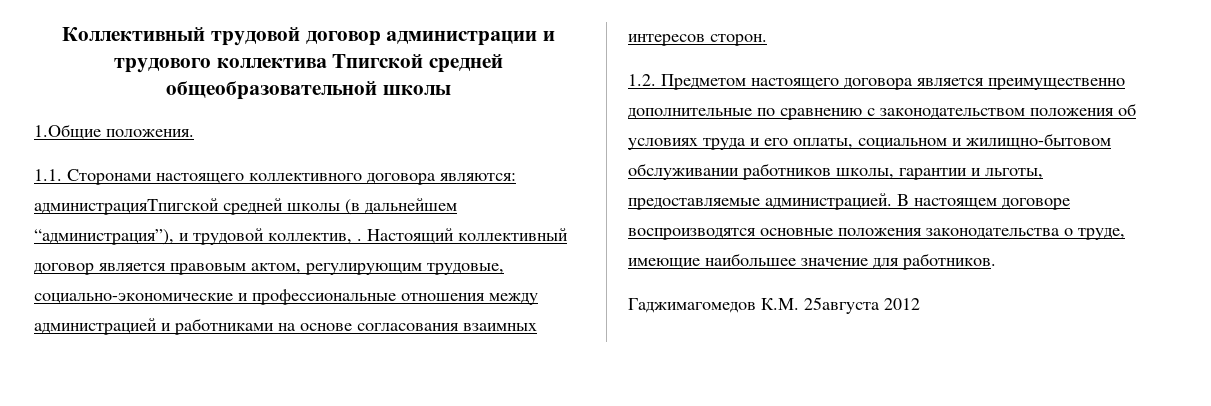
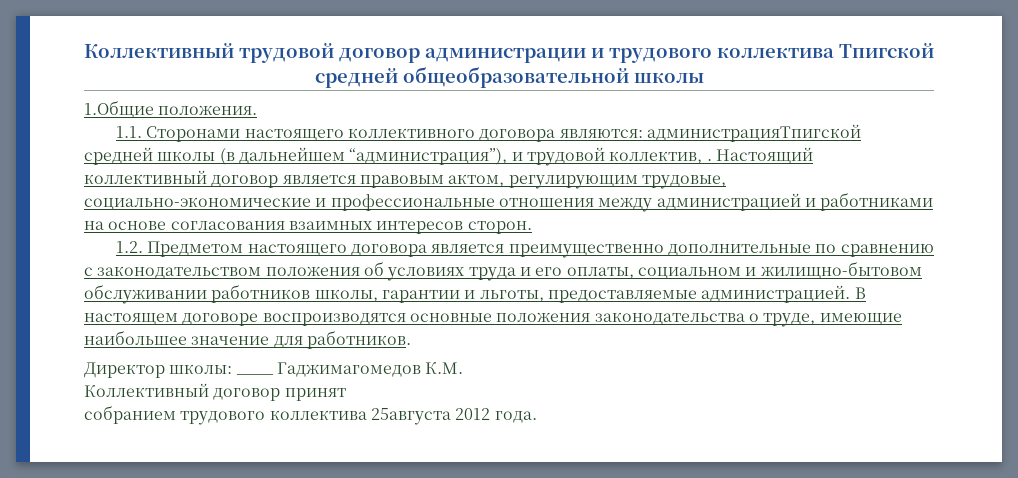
- Гаджимагомедов К.М. 25августа 2012
+ Директор школы: ____ Гаджимагомедов К.М.
+ Коллективный договор принят
+ собранием трудового коллектива 25августа 2012 года.

